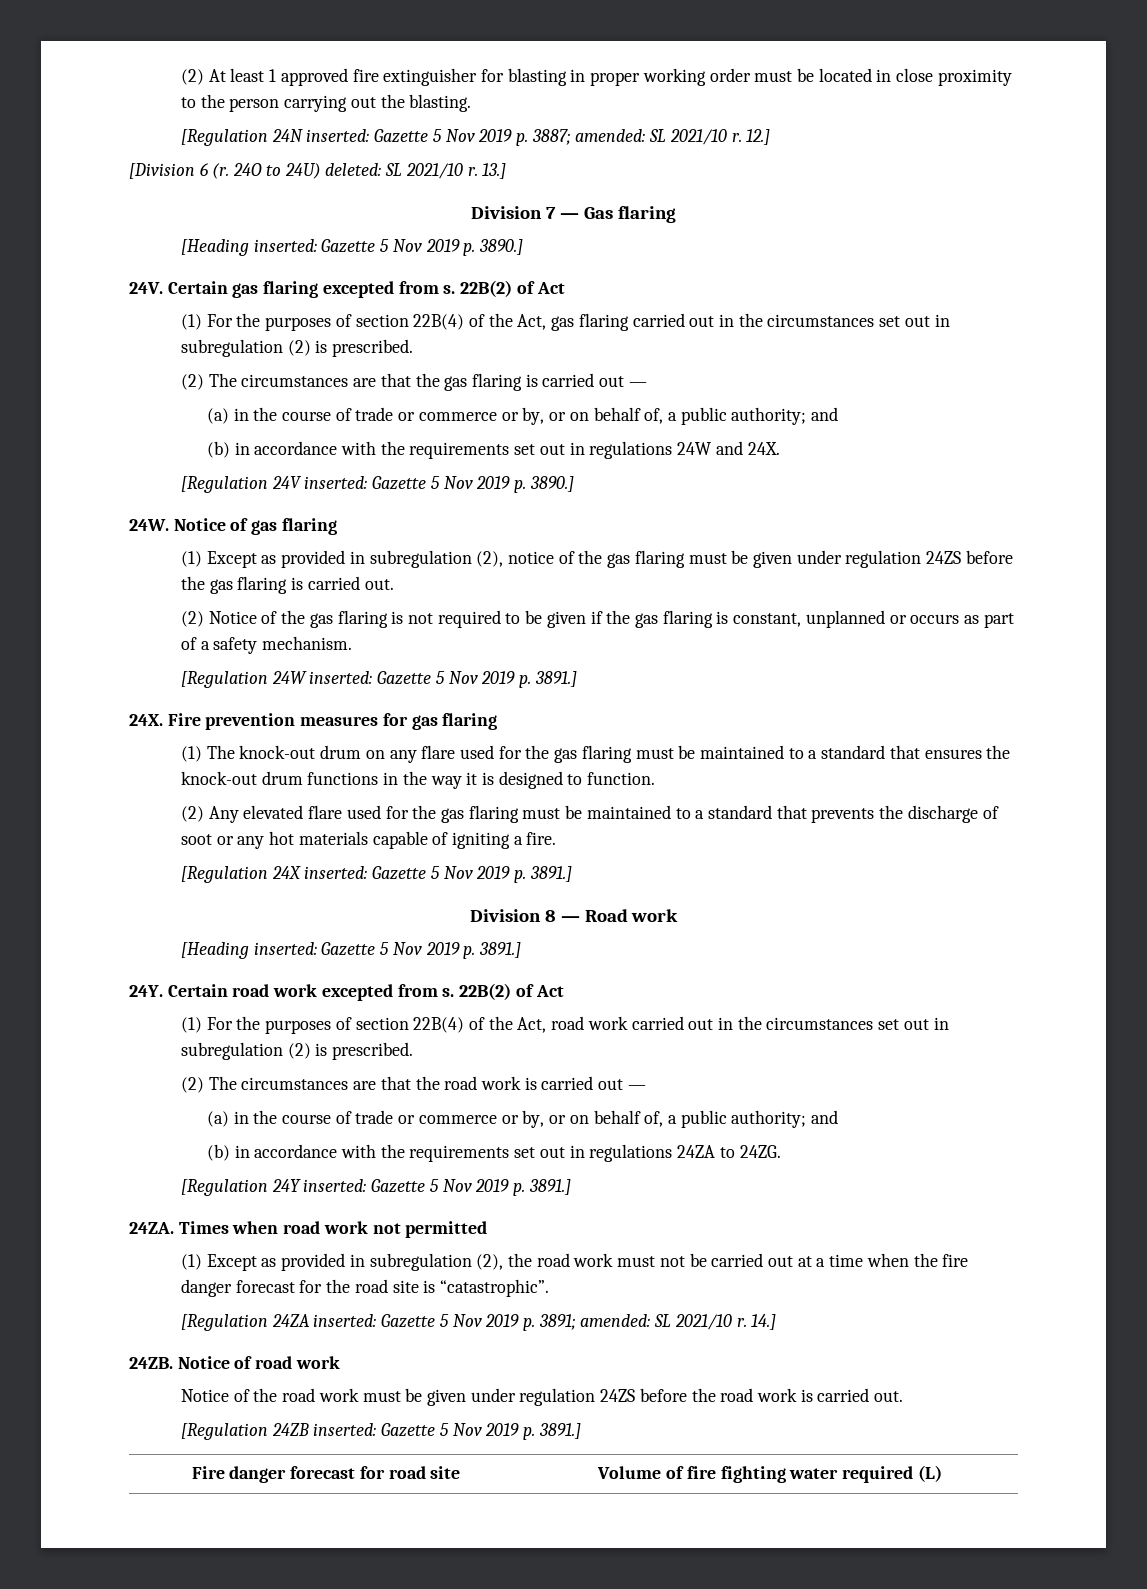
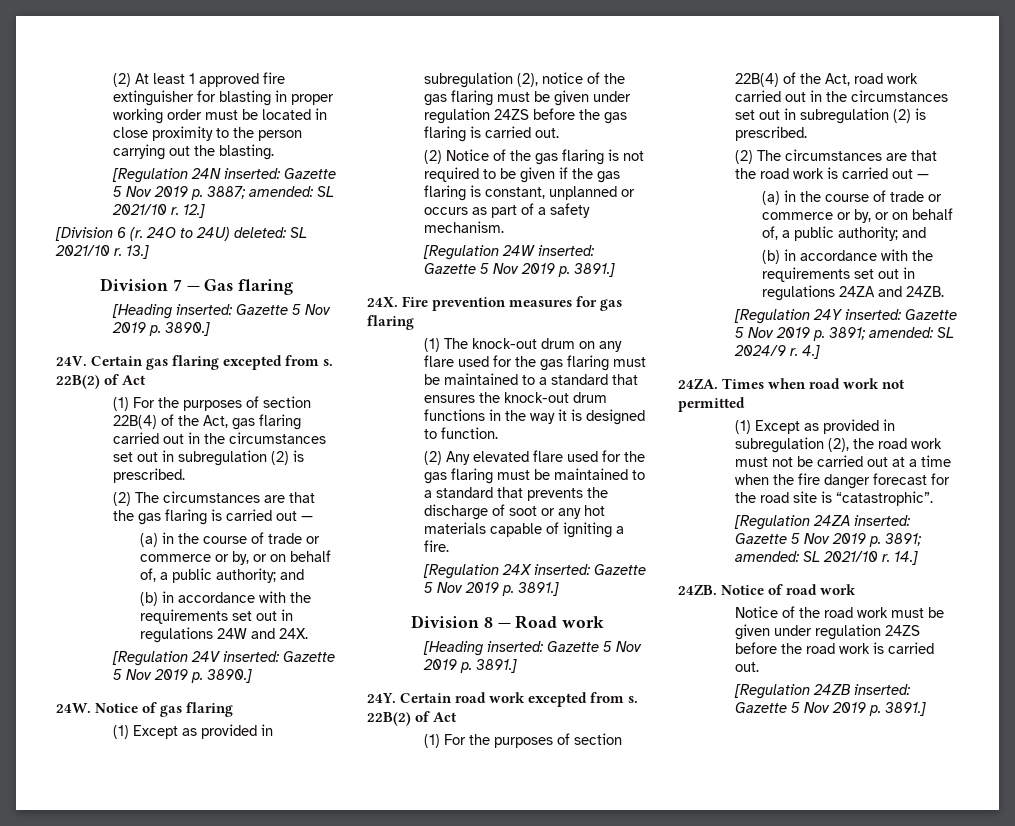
- (b) in accordance with the requirements set out in regulations 24ZA to 24ZG.
+ (b) in accordance with the requirements set out in regulations 24ZA and 24ZB.
- [Regulation 24Y inserted: Gazette 5 Nov 2019 p. 3891.]
+ [Regulation 24Y inserted: Gazette 5 Nov 2019 p. 3891; amended: SL 2024/9 r. 4.]
- Fire danger forecast for road site | Volume of fire fighting water required (L)

